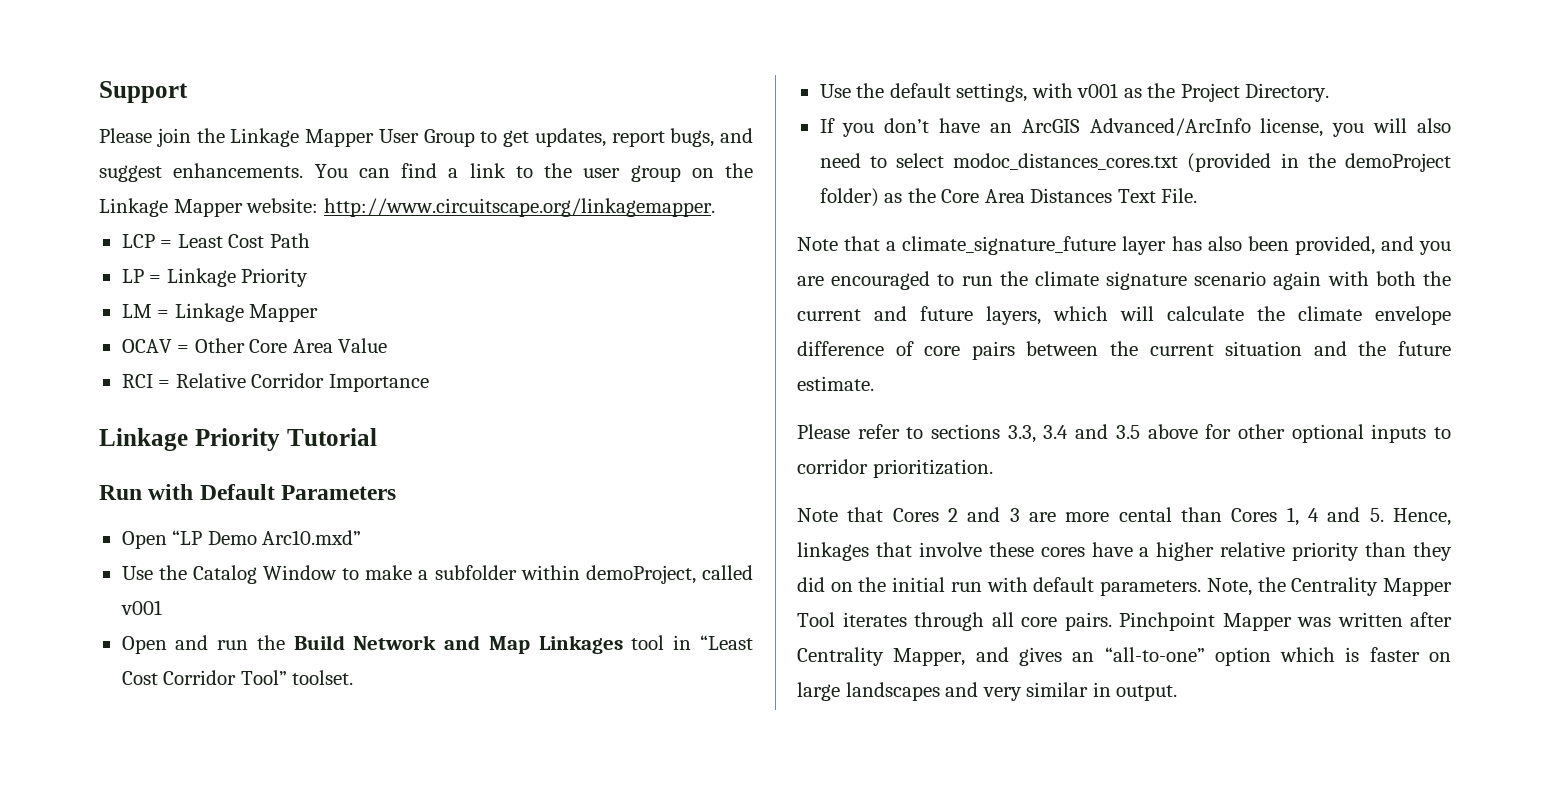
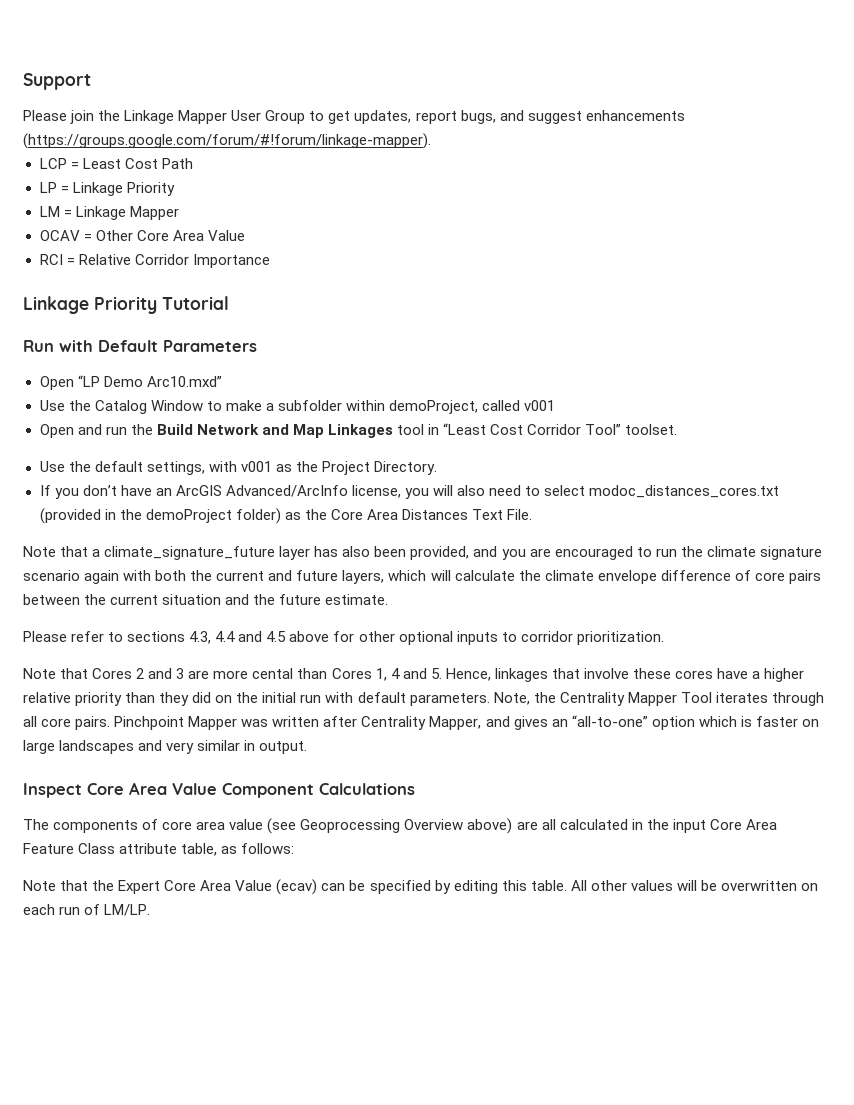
- Please join the Linkage Mapper User Group to get updates, report bugs, and suggest enhancements. You can find a link to the user group on the Linkage Mapper website: http://www.circuitscape.org/linkagemapper.
+ Please join the Linkage Mapper User Group to get updates, report bugs, and suggest enhancements (https://groups.google.com/forum/#!forum/linkage-mapper).
- Please refer to sections 3.3, 3.4 and 3.5 above for other optional inputs to corridor prioritization.
+ Please refer to sections 4.3, 4.4 and 4.5 above for other optional inputs to corridor prioritization.
+ Inspect Core Area Value Component Calculations
+ The components of core area value (see Geoprocessing Overview above) are all calculated in the input Core Area Feature Class attribute table, as follows:
+ Note that the Expert Core Area Value (ecav) can be specified by editing this table. All other values will be overwritten on each run of LM/LP.

